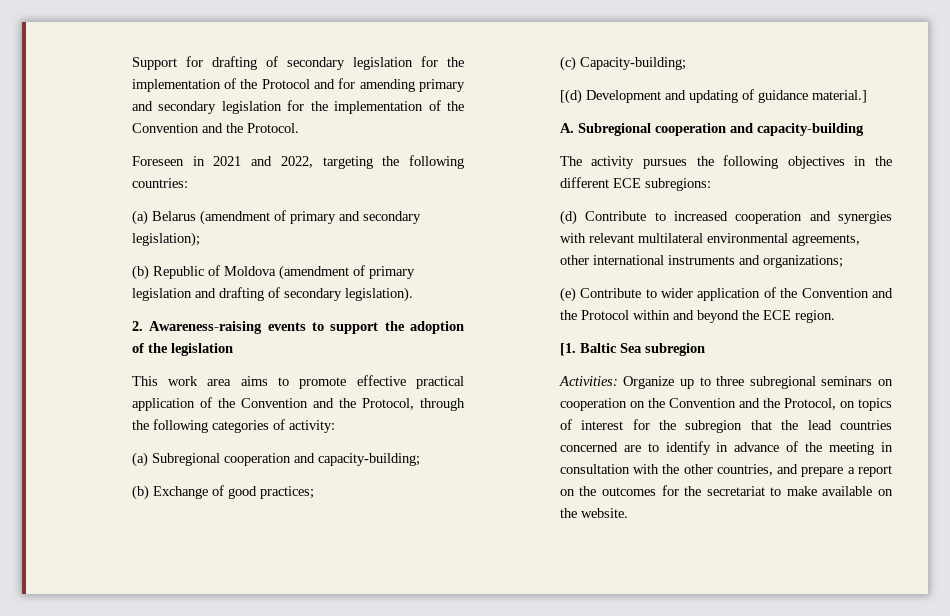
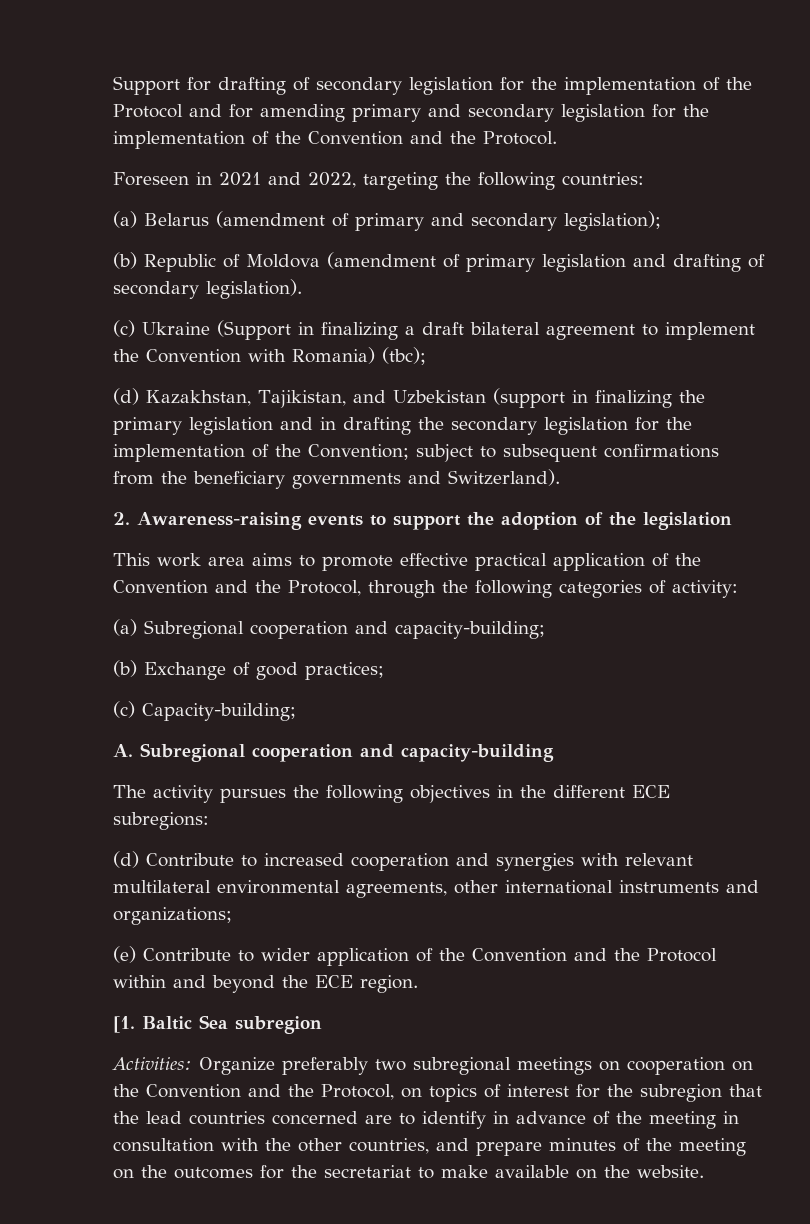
+ (c) Ukraine (Support in finalizing a draft bilateral agreement to implement the Convention with Romania) (tbc);
+ (d) Kazakhstan, Tajikistan, and Uzbekistan (support in finalizing the primary legislation and in drafting the secondary legislation for the implementation of the Convention; subject to subsequent confirmations from the beneficiary governments and Switzerland).
- [(d) Development and updating of guidance material.]
- Activities: Organize up to three subregional seminars on cooperation on the Convention and the Protocol, on topics of interest for the subregion that the lead countries concerned are to identify in advance of the meeting in consultation with the other countries, and prepare a report on the outcomes for the secretariat to make available on the website.
+ Activities: Organize preferably two subregional meetings on cooperation on the Convention and the Protocol, on topics of interest for the subregion that the lead countries concerned are to identify in advance of the meeting in consultation with the other countries, and prepare minutes of the meeting on the outcomes for the secretariat to make available on the website.

